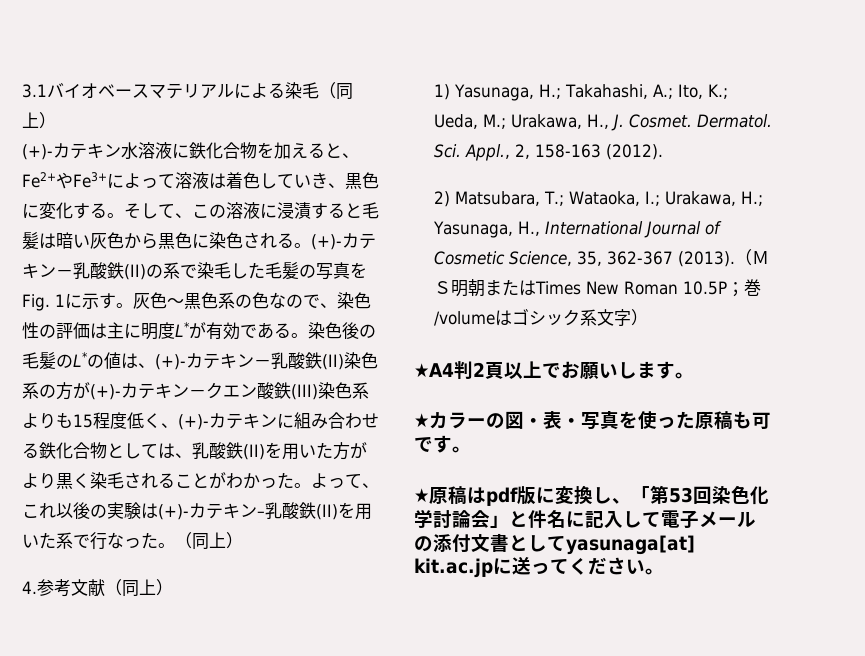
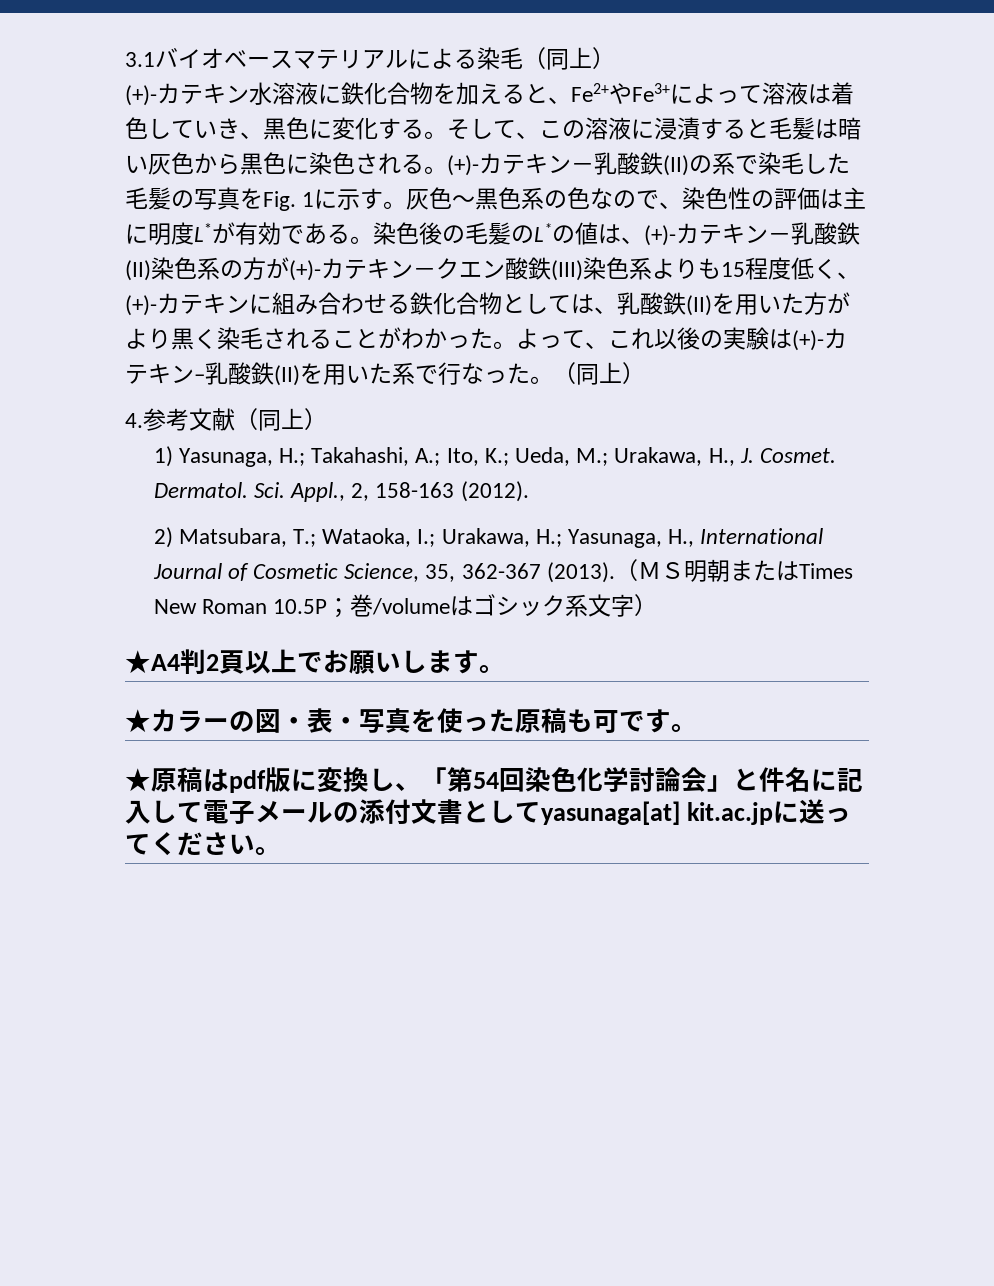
- ★原稿はpdf版に変換し、「第53回染色化学討論会」と件名に記入して電子メールの添付文書としてyasunaga[at] kit.ac.jpに送ってください。
+ ★原稿はpdf版に変換し、「第54回染色化学討論会」と件名に記入して電子メールの添付文書としてyasunaga[at] kit.ac.jpに送ってください。

